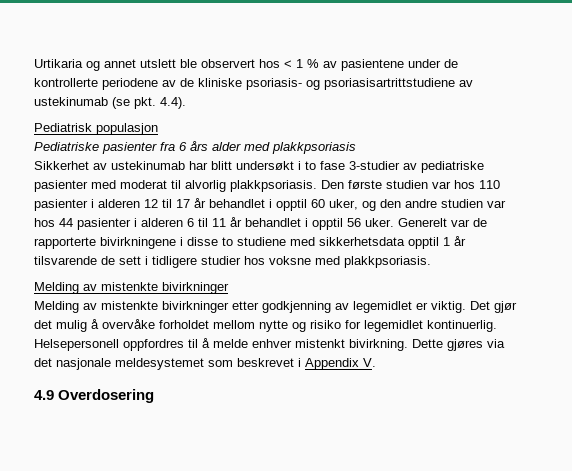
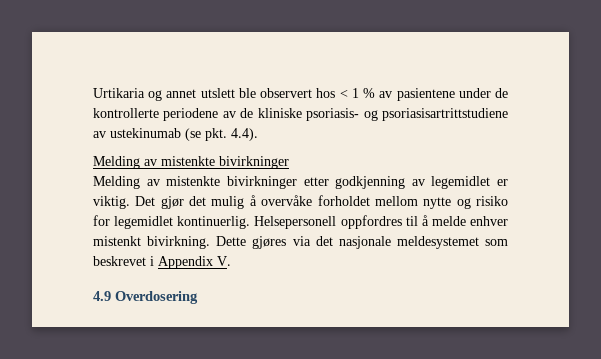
- Pediatrisk populasjon
- Pediatriske pasienter fra 6 års alder med plakkpsoriasis
- Sikkerhet av ustekinumab har blitt undersøkt i to fase 3-studier av pediatriske pasienter med moderat til alvorlig plakkpsoriasis. Den første studien var hos 110 pasienter i alderen 12 til 17 år behandlet i opptil 60 uker, og den andre studien var hos 44 pasienter i alderen 6 til 11 år behandlet i opptil 56 uker. Generelt var de rapporterte bivirkningene i disse to studiene med sikkerhetsdata opptil 1 år tilsvarende de sett i tidligere studier hos voksne med plakkpsoriasis.

